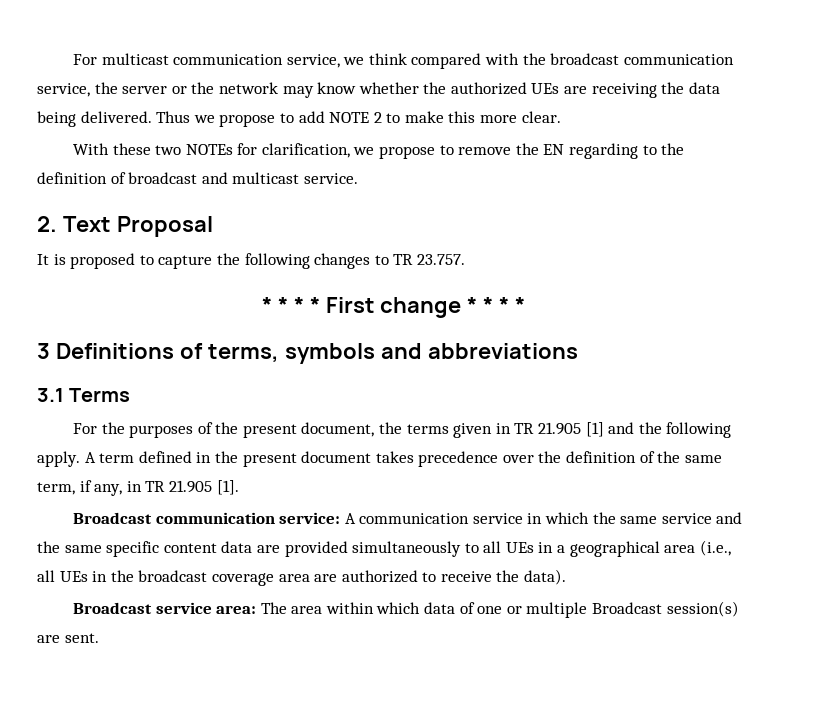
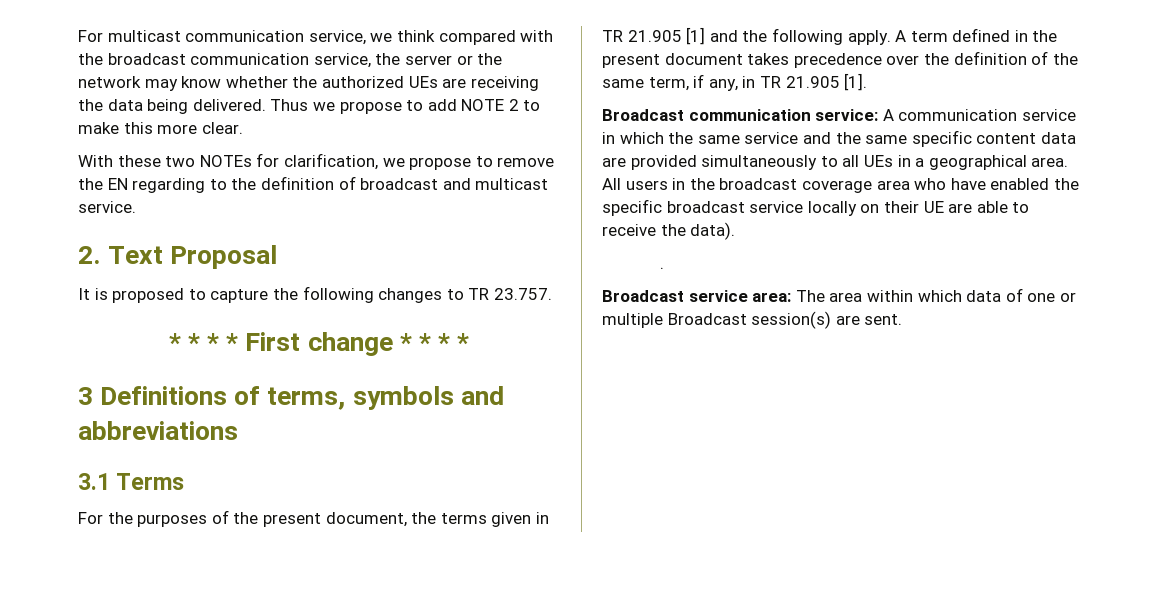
- Broadcast communication service: A communication service in which the same service and the same specific content data are provided simultaneously to all UEs in a geographical area (i.e., all UEs in the broadcast coverage area are authorized to receive the data).
+ Broadcast communication service: A communication service in which the same service and the same specific content data are provided simultaneously to all UEs in a geographical area. All users in the broadcast coverage area who have enabled the specific broadcast service locally on their UE are able to receive the data).
+ .

